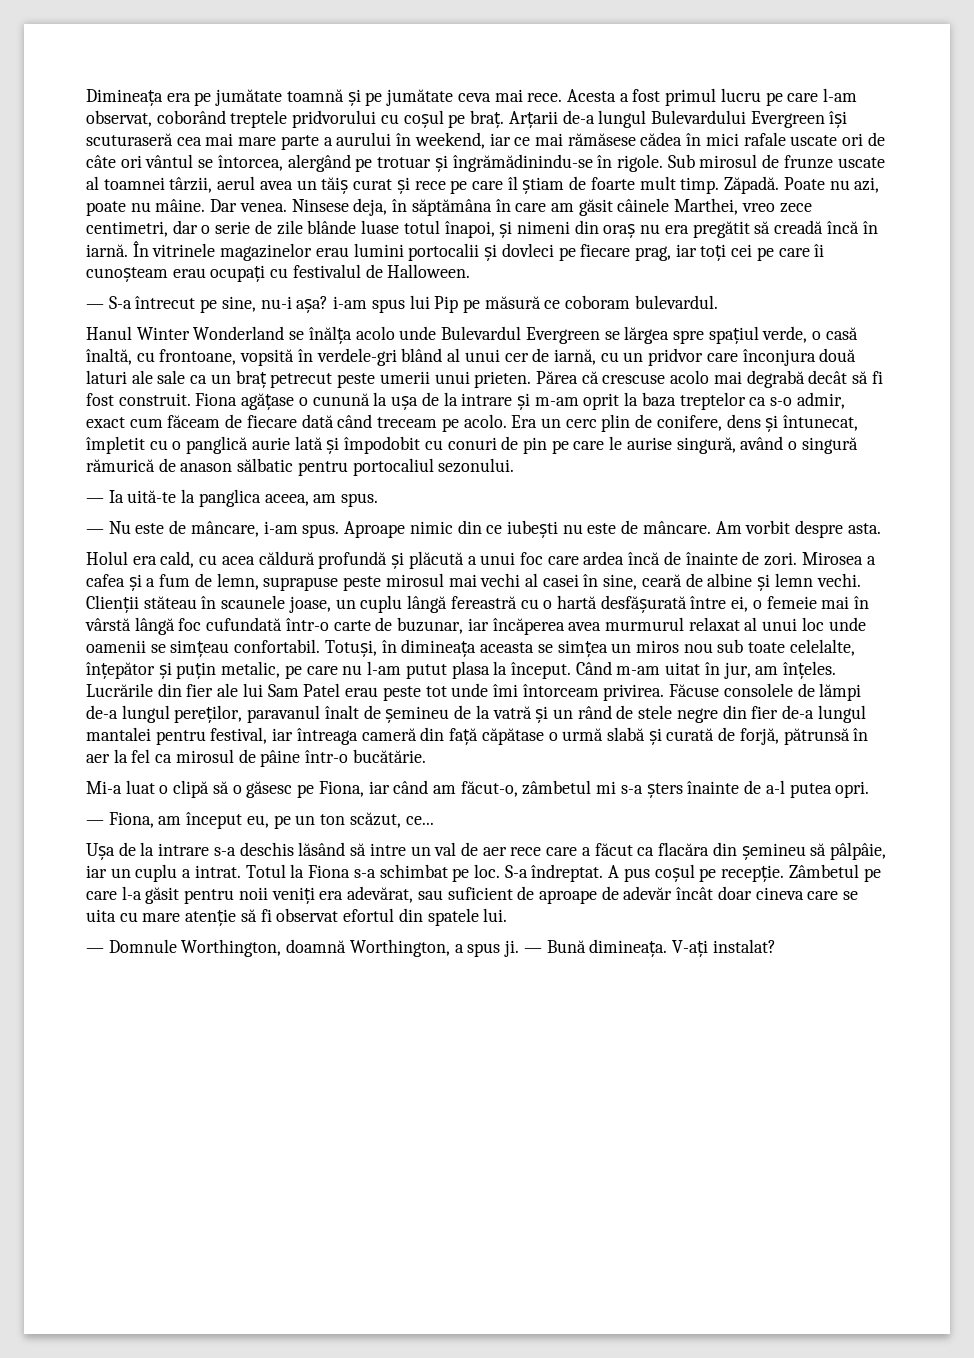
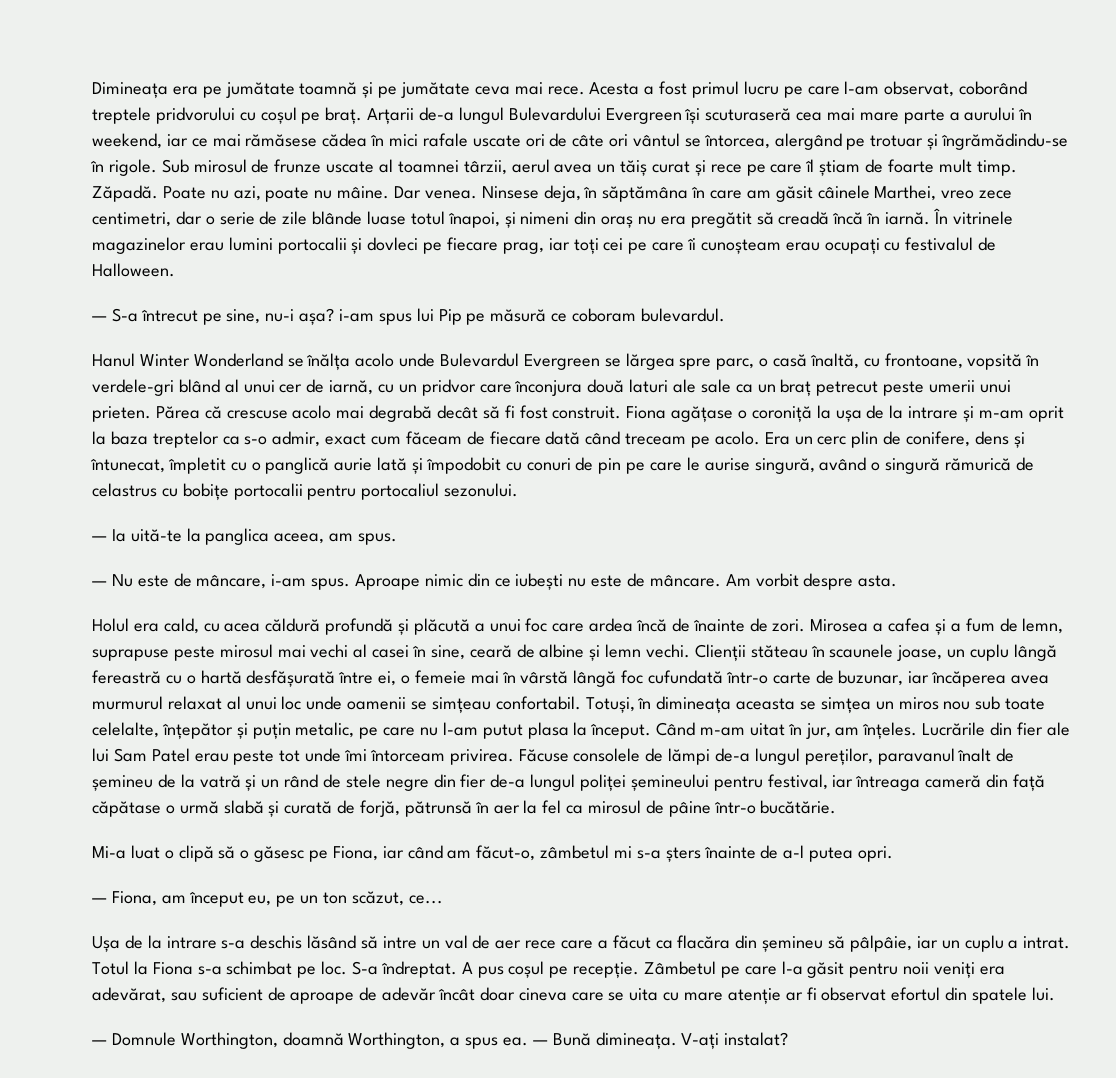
- Arțarii de-a lungul Bulevardului Evergreen își scuturaseră cea mai mare parte a aurului în weekend, iar ce mai rămăsese cădea în mici rafale uscate ori de câte ori vântul se întorcea, alergând pe trotuar și îngrămădinindu-se în rigole.
+ Arțarii de-a lungul Bulevardului Evergreen își scuturaseră cea mai mare parte a aurului în weekend, iar ce mai rămăsese cădea în mici rafale uscate ori de câte ori vântul se întorcea, alergând pe trotuar și îngrămădindu-se în rigole.
- Hanul Winter Wonderland se înălța acolo unde Bulevardul Evergreen se lărgea spre spațiul verde, o casă înaltă, cu frontoane, vopsită în verdele-gri blând al unui cer de iarnă, cu un pridvor care înconjura două laturi ale sale ca un braț petrecut peste umerii unui prieten.
+ Hanul Winter Wonderland se înălța acolo unde Bulevardul Evergreen se lărgea spre parc, o casă înaltă, cu frontoane, vopsită în verdele-gri blând al unui cer de iarnă, cu un pridvor care înconjura două laturi ale sale ca un braț petrecut peste umerii unui prieten.
- Fiona agățase o cunună la ușa de la intrare și m-am oprit la baza treptelor ca s-o admir, exact cum făceam de fiecare dată când treceam pe acolo.
+ Fiona agățase o coroniță la ușa de la intrare și m-am oprit la baza treptelor ca s-o admir, exact cum făceam de fiecare dată când treceam pe acolo.
- Era un cerc plin de conifere, dens și întunecat, împletit cu o panglică aurie lată și împodobit cu conuri de pin pe care le aurise singură, având o singură rămurică de anason sălbatic pentru portocaliul sezonului.
+ Era un cerc plin de conifere, dens și întunecat, împletit cu o panglică aurie lată și împodobit cu conuri de pin pe care le aurise singură, având o singură rămurică de celastrus cu bobițe portocalii pentru portocaliul sezonului.
- Făcuse consolele de lămpi de-a lungul pereților, paravanul înalt de șemineu de la vatră și un rând de stele negre din fier de-a lungul mantalei pentru festival, iar întreaga cameră din față căpătase o urmă slabă și curată de forjă, pătrunsă în aer la fel ca mirosul de pâine într-o bucătărie.
+ Făcuse consolele de lămpi de-a lungul pereților, paravanul înalt de șemineu de la vatră și un rând de stele negre din fier de-a lungul poliței șemineului pentru festival, iar întreaga cameră din față căpătase o urmă slabă și curată de forjă, pătrunsă în aer la fel ca mirosul de pâine într-o bucătărie.
- Zâmbetul pe care l-a găsit pentru noii veniți era adevărat, sau suficient de aproape de adevăr încât doar cineva care se uita cu mare atenție să fi observat efortul din spatele lui.
+ Zâmbetul pe care l-a găsit pentru noii veniți era adevărat, sau suficient de aproape de adevăr încât doar cineva care se uita cu mare atenție ar fi observat efortul din spatele lui.
- — Domnule Worthington, doamnă Worthington, a spus ji.
+ — Domnule Worthington, doamnă Worthington, a spus ea.

